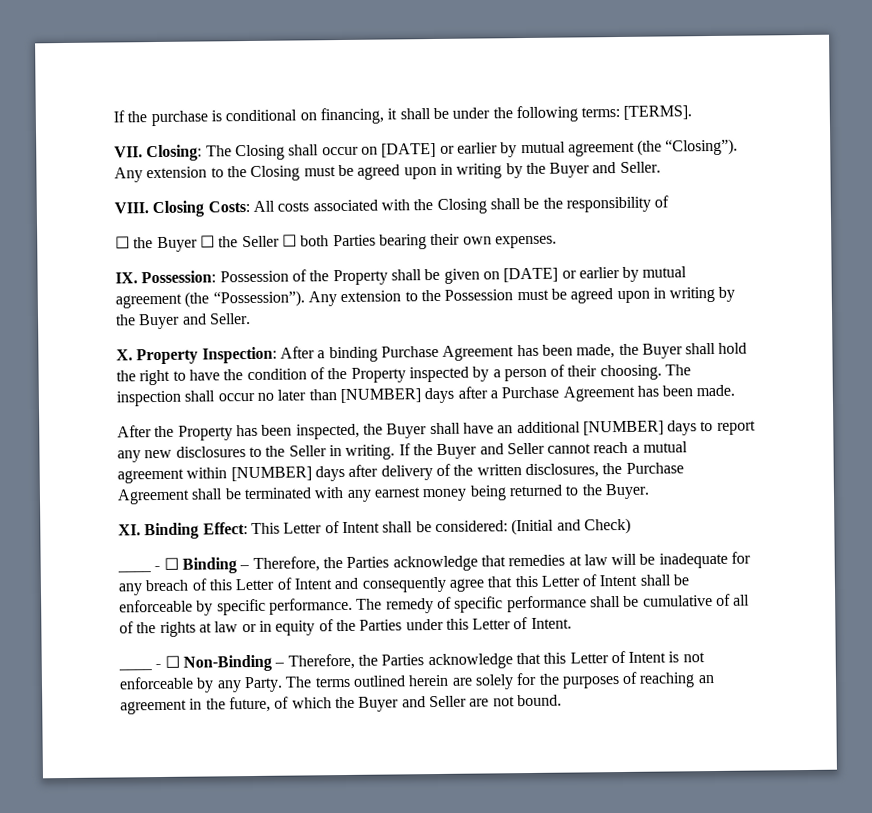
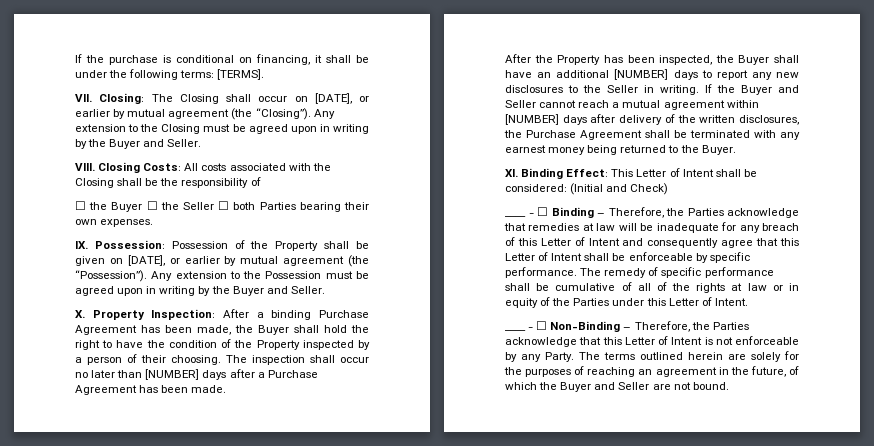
- VII. Closing: The Closing shall occur on [DATE] or earlier by mutual agreement (the “Closing”).
+ VII. Closing: The Closing shall occur on [DATE], or earlier by mutual agreement (the “Closing”).
- IX. Possession: Possession of the Property shall be given on [DATE] or earlier by mutual agreement (the “Possession”).
+ IX. Possession: Possession of the Property shall be given on [DATE], or earlier by mutual agreement (the “Possession”).

